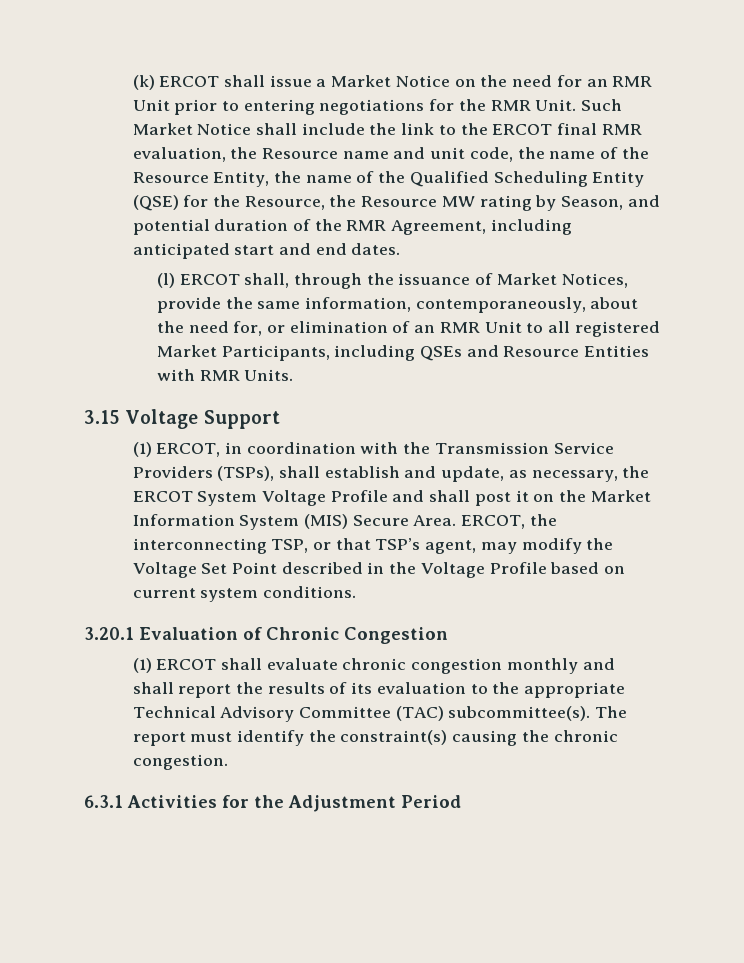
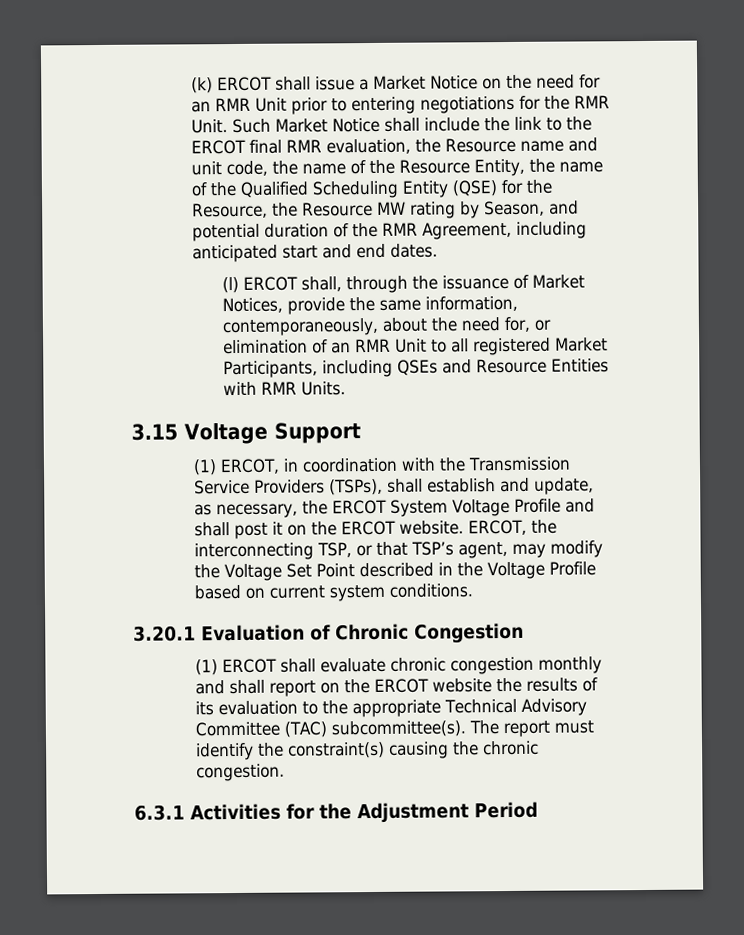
- (1) ERCOT, in coordination with the Transmission Service Providers (TSPs), shall establish and update, as necessary, the ERCOT System Voltage Profile and shall post it on the Market Information System (MIS) Secure Area.
+ (1) ERCOT, in coordination with the Transmission Service Providers (TSPs), shall establish and update, as necessary, the ERCOT System Voltage Profile and shall post it on the ERCOT website.
- (1) ERCOT shall evaluate chronic congestion monthly and shall report the results of its evaluation to the appropriate Technical Advisory Committee (TAC) subcommittee(s).
+ (1) ERCOT shall evaluate chronic congestion monthly and shall report on the ERCOT website the results of its evaluation to the appropriate Technical Advisory Committee (TAC) subcommittee(s).

